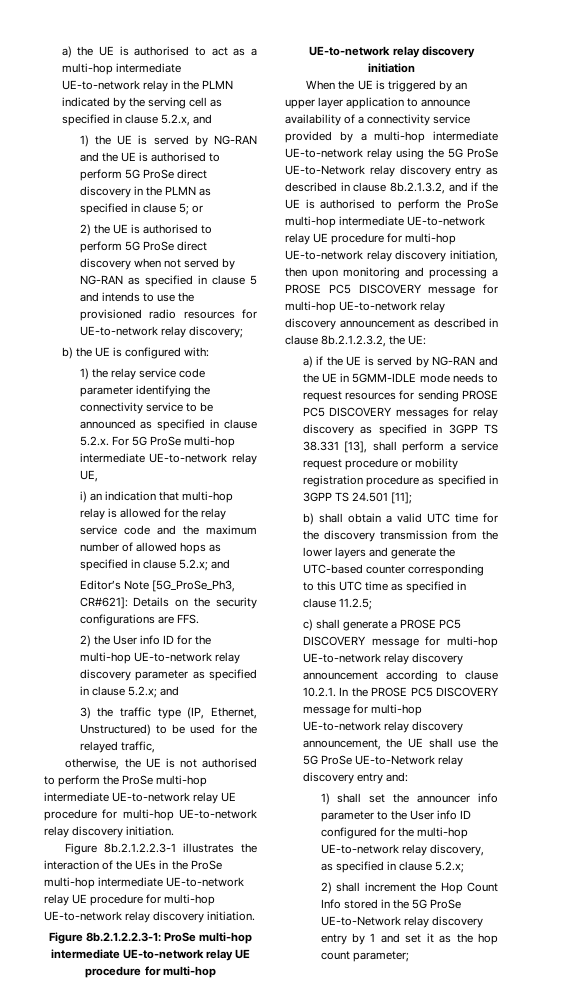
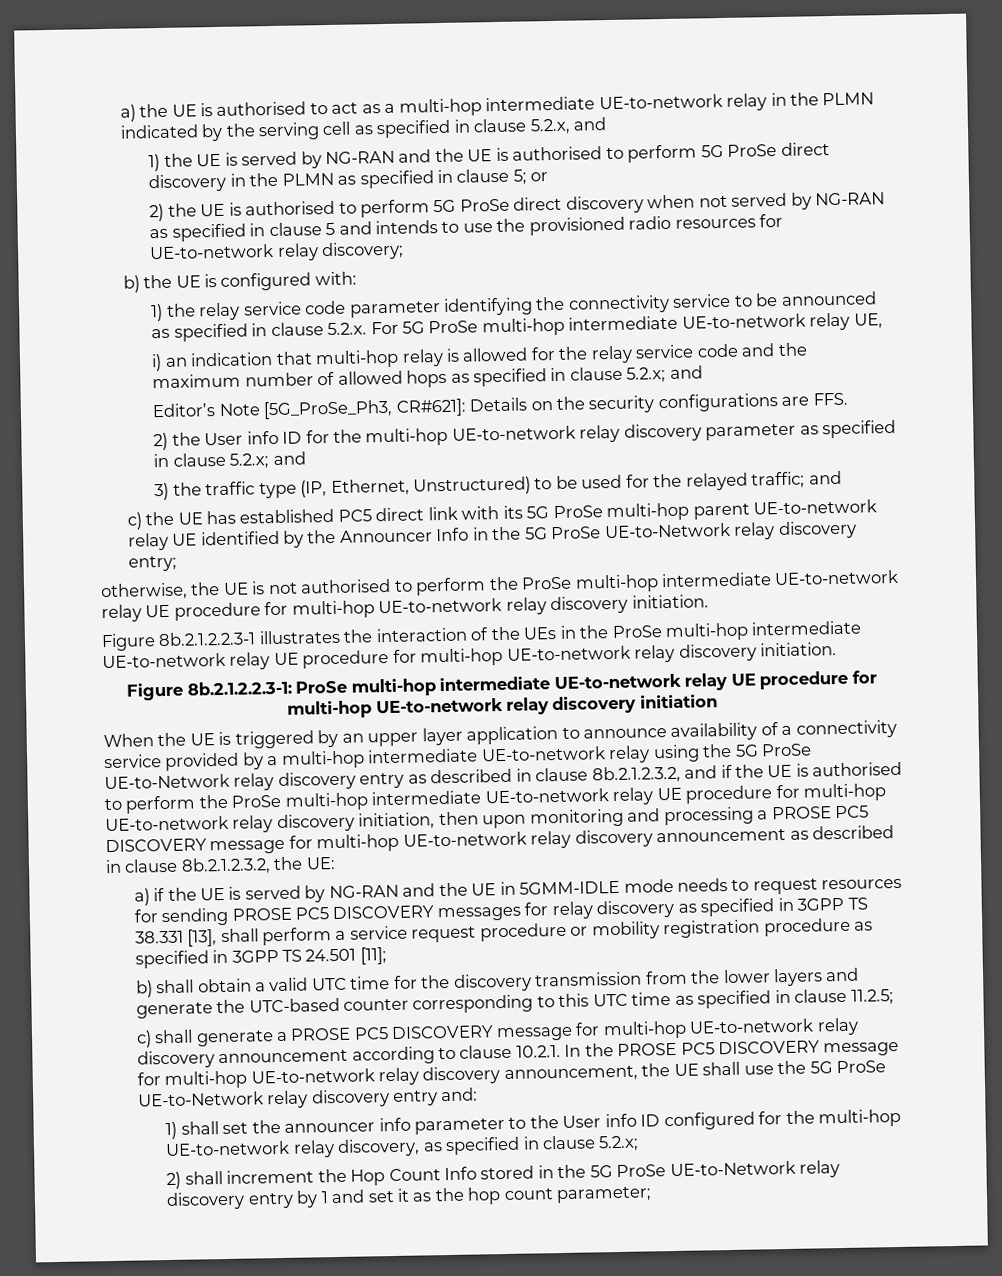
- 3) the traffic type (IP, Ethernet, Unstructured) to be used for the relayed traffic,
+ 3) the traffic type (IP, Ethernet, Unstructured) to be used for the relayed traffic; and
+ c) the UE has established PC5 direct link with its 5G ProSe multi-hop parent UE-to-network relay UE identified by the Announcer Info in the 5G ProSe UE-to-Network relay discovery entry;
- When the UE is triggered by an upper layer application to announce availability of a connectivity service provided by a multi-hop intermediate UE-to-network relay using the 5G ProSe UE-to-Network relay discovery entry as described in clause 8b.2.1.3.2, and if the UE is authorised to perform the ProSe multi-hop intermediate UE-to-network relay UE procedure for multi-hop UE-to-network relay discovery initiation, then upon monitoring and processing a PROSE PC5 DISCOVERY message for multi-hop UE-to-network relay discovery announcement as described in clause 8b.2.1.2.3.2, the UE:
+ When the UE is triggered by an upper layer application to announce availability of a connectivity service provided by a multi-hop intermediate UE-to-network relay using the 5G ProSe UE-to-Network relay discovery entry as described in clause 8b.2.1.2.3.2, and if the UE is authorised to perform the ProSe multi-hop intermediate UE-to-network relay UE procedure for multi-hop UE-to-network relay discovery initiation, then upon monitoring and processing a PROSE PC5 DISCOVERY message for multi-hop UE-to-network relay discovery announcement as described in clause 8b.2.1.2.3.2, the UE:

